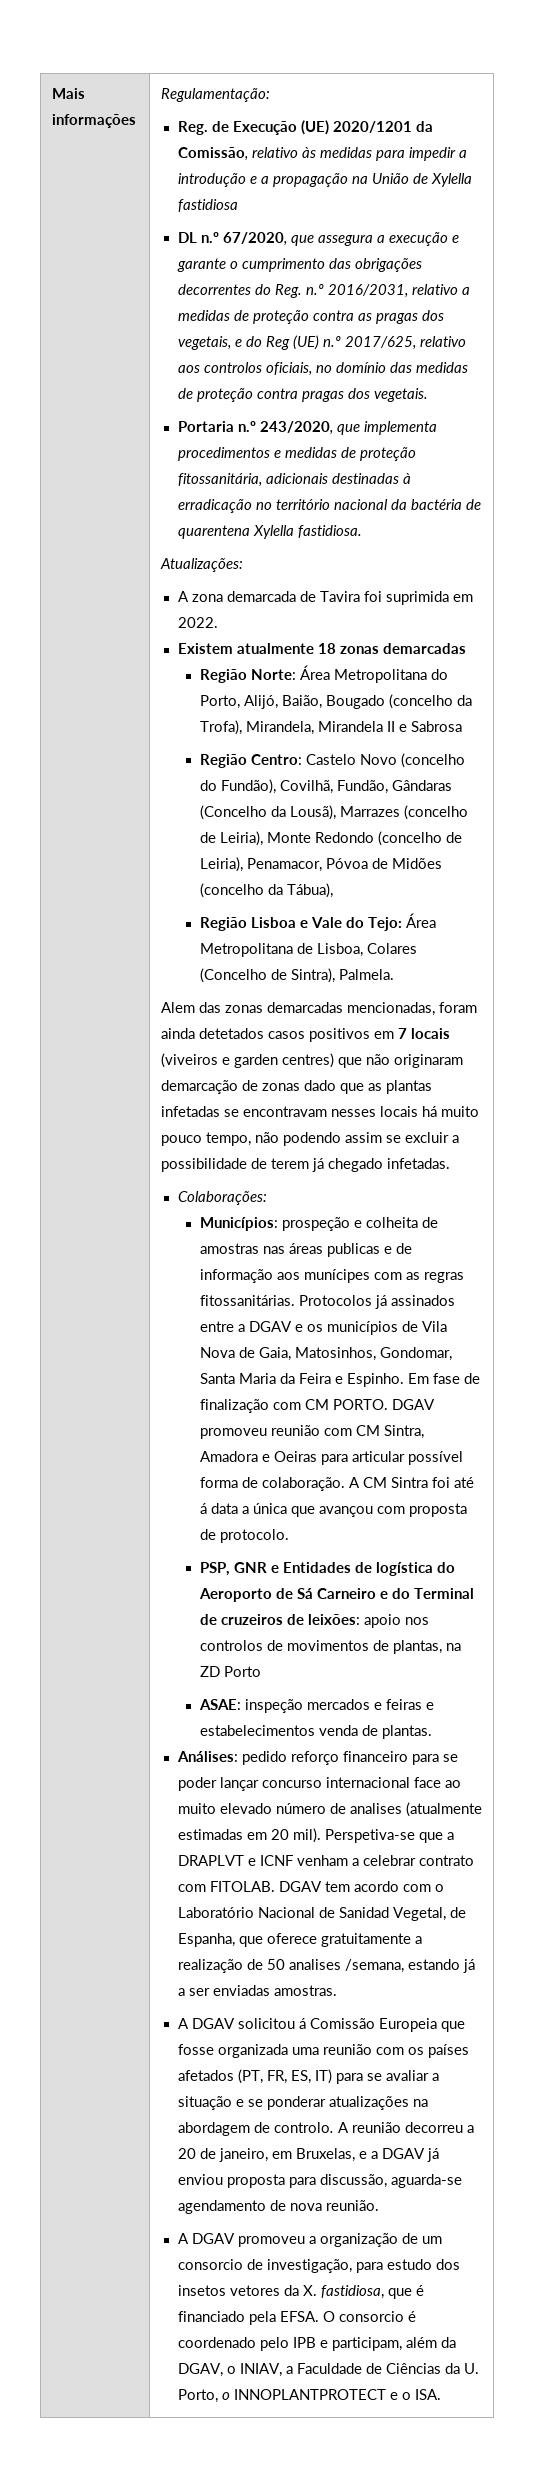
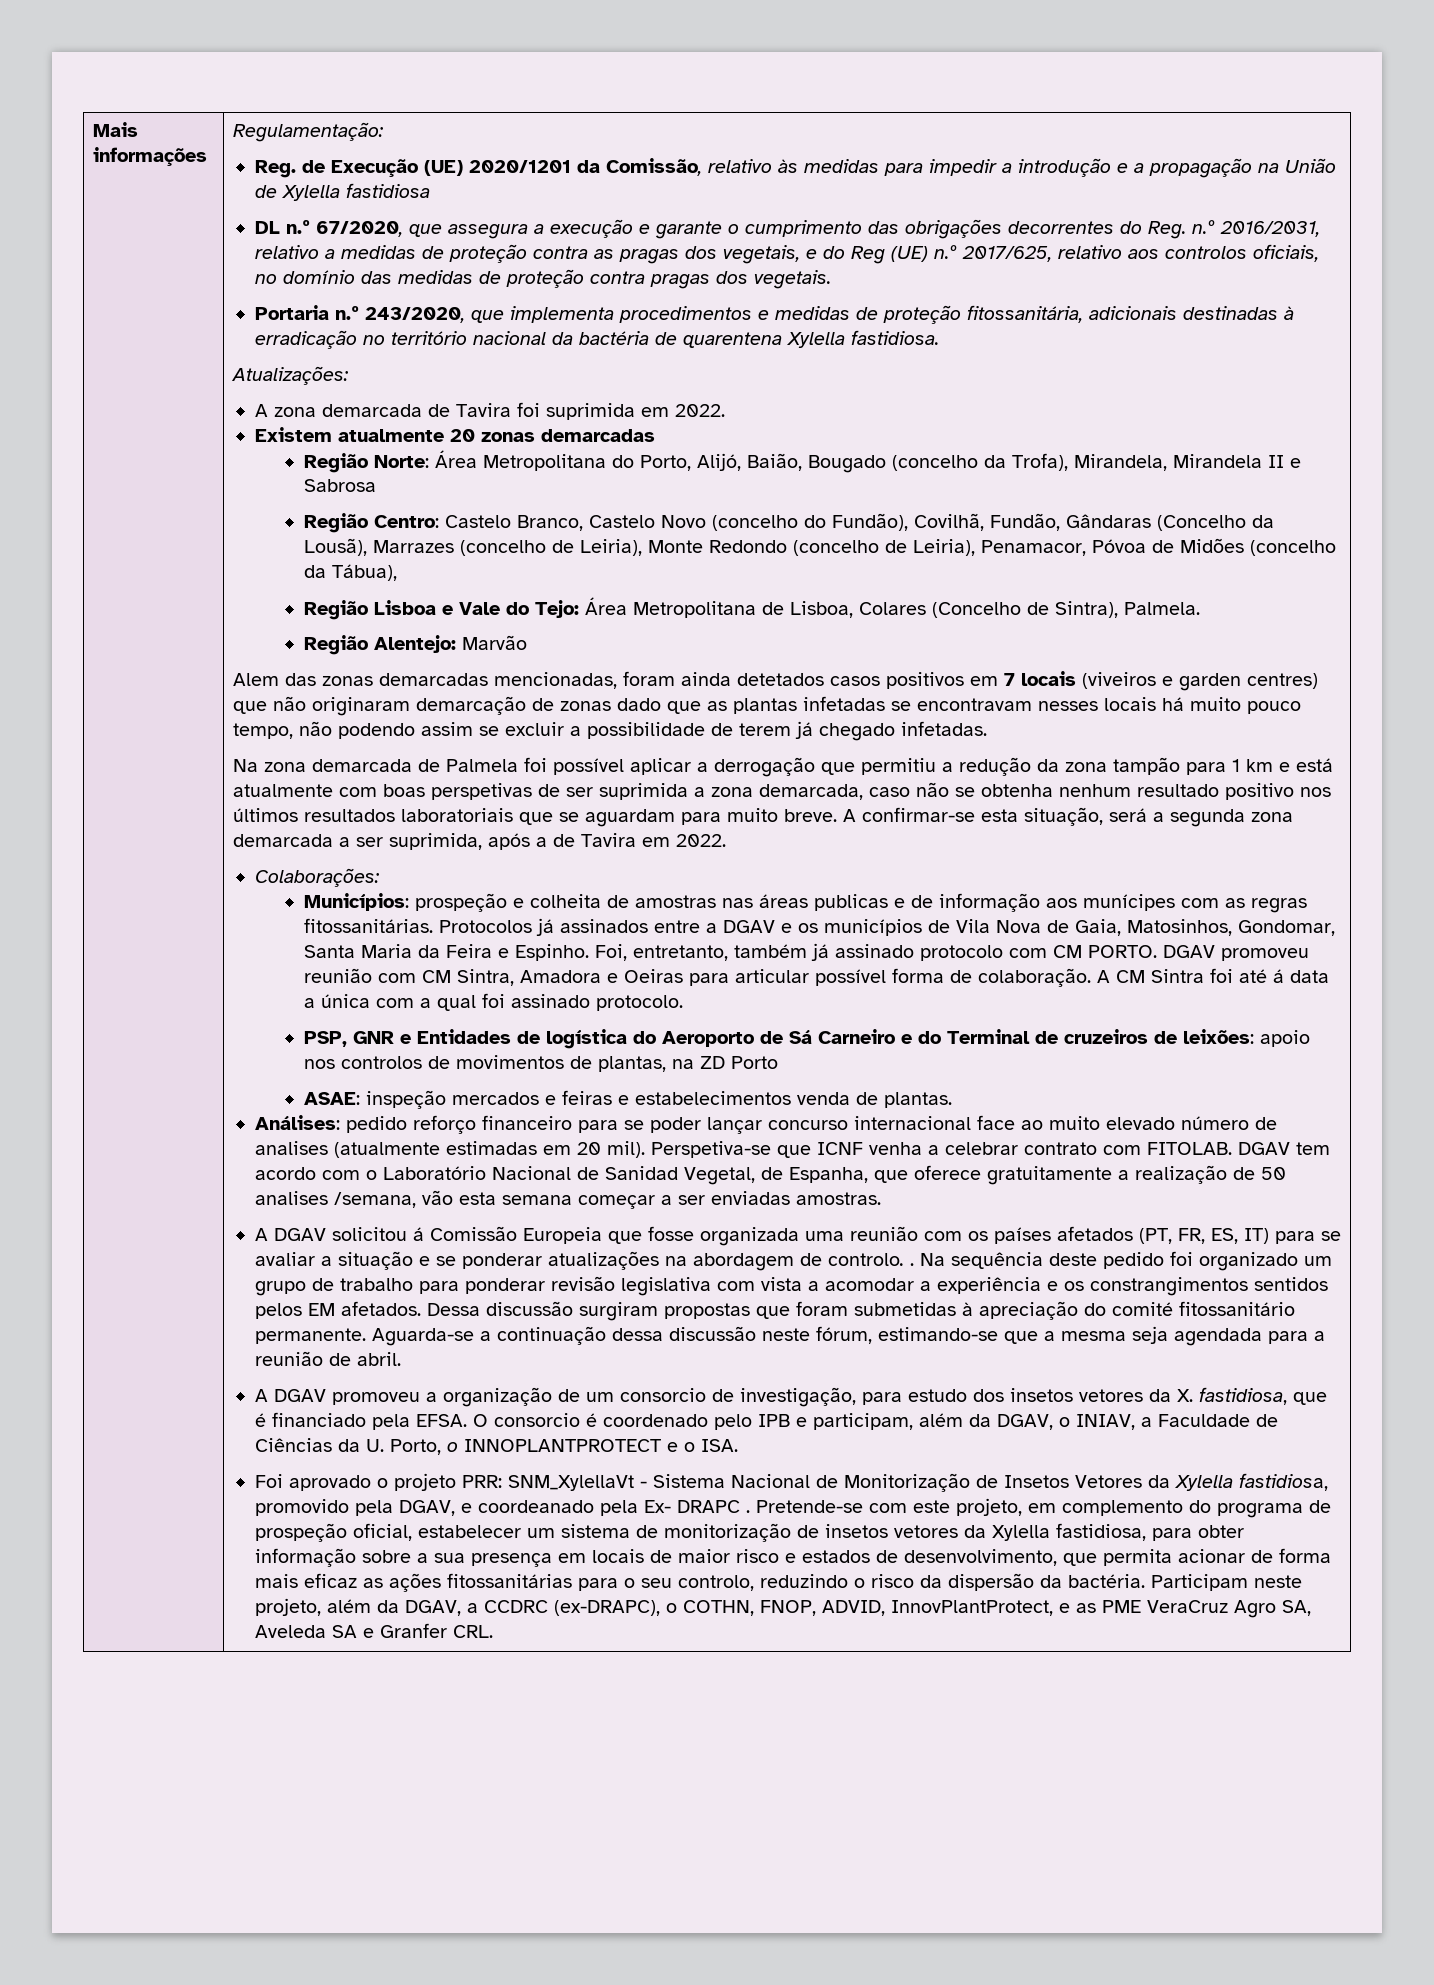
- Existem atualmente 18 zonas demarcadas
+ Existem atualmente 20 zonas demarcadas
- Região Centro: Castelo Novo (concelho do Fundão), Covilhã, Fundão, Gândaras (Concelho da Lousã), Marrazes (concelho de Leiria), Monte Redondo (concelho de Leiria), Penamacor, Póvoa de Midões (concelho da Tábua),
+ Região Centro: Castelo Branco, Castelo Novo (concelho do Fundão), Covilhã, Fundão, Gândaras (Concelho da Lousã), Marrazes (concelho de Leiria), Monte Redondo (concelho de Leiria), Penamacor, Póvoa de Midões (concelho da Tábua),
+ Região Alentejo: Marvão
+ Na zona demarcada de Palmela foi possível aplicar a derrogação que permitiu a redução da zona tampão para 1 km e está atualmente com boas perspetivas de ser suprimida a zona demarcada, caso não se obtenha nenhum resultado positivo nos últimos resultados laboratoriais que se aguardam para muito breve. A confirmar-se esta situação, será a segunda zona demarcada a ser suprimida, após a de Tavira em 2022.
- Em fase de finalização com CM PORTO.
+ Foi, entretanto, também já assinado protocolo com CM PORTO.
- A CM Sintra foi até á data a única que avançou com proposta de protocolo.
+ A CM Sintra foi até á data a única com a qual foi assinado protocolo.
- Perspetiva-se que a DRAPLVT e ICNF venham a celebrar contrato com FITOLAB.
+ Perspetiva-se que ICNF venha a celebrar contrato com FITOLAB.
- DGAV tem acordo com o Laboratório Nacional de Sanidad Vegetal, de Espanha, que oferece gratuitamente a realização de 50 analises /semana, estando já a ser enviadas amostras.
+ DGAV tem acordo com o Laboratório Nacional de Sanidad Vegetal, de Espanha, que oferece gratuitamente a realização de 50 analises /semana, vão esta semana começar a ser enviadas amostras.
- A DGAV solicitou á Comissão Europeia que fosse organizada uma reunião com os países afetados (PT, FR, ES, IT) para se avaliar a situação e se ponderar atualizações na abordagem de controlo. A reunião decorreu a 20 de janeiro, em Bruxelas, e a DGAV já enviou proposta para discussão, aguarda-se agendamento de nova reunião.
+ A DGAV solicitou á Comissão Europeia que fosse organizada uma reunião com os países afetados (PT, FR, ES, IT) para se avaliar a situação e se ponderar atualizações na abordagem de controlo. . Na sequência deste pedido foi organizado um grupo de trabalho para ponderar revisão legislativa com vista a acomodar a experiência e os constrangimentos sentidos pelos EM afetados. Dessa discussão surgiram propostas que foram submetidas à apreciação do comité fitossanitário permanente. Aguarda-se a continuação dessa discussão neste fórum, estimando-se que a mesma seja agendada para a reunião de abril.
+ Foi aprovado o projeto PRR: SNM_XylellaVt - Sistema Nacional de Monitorização de Insetos Vetores da Xylella fastidiosa, promovido pela DGAV, e coordeanado pela Ex- DRAPC . Pretende-se com este projeto, em complemento do programa de prospeção oficial, estabelecer um sistema de monitorização de insetos vetores da Xylella fastidiosa, para obter informação sobre a sua presença em locais de maior risco e estados de desenvolvimento, que permita acionar de forma mais eficaz as ações fitossanitárias para o seu controlo, reduzindo o risco da dispersão da bactéria. Participam neste projeto, além da DGAV, a CCDRC (ex-DRAPC), o COTHN, FNOP, ADVID, InnovPlantProtect, e as PME VeraCruz Agro SA, Aveleda SA e Granfer CRL.

